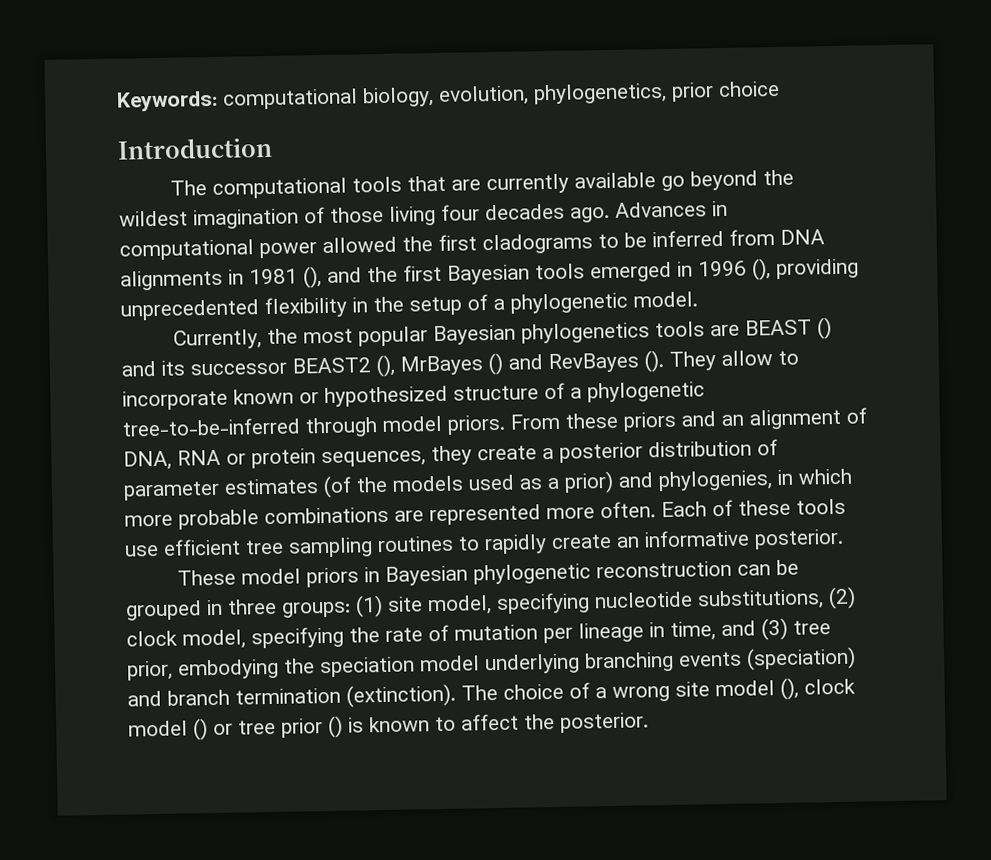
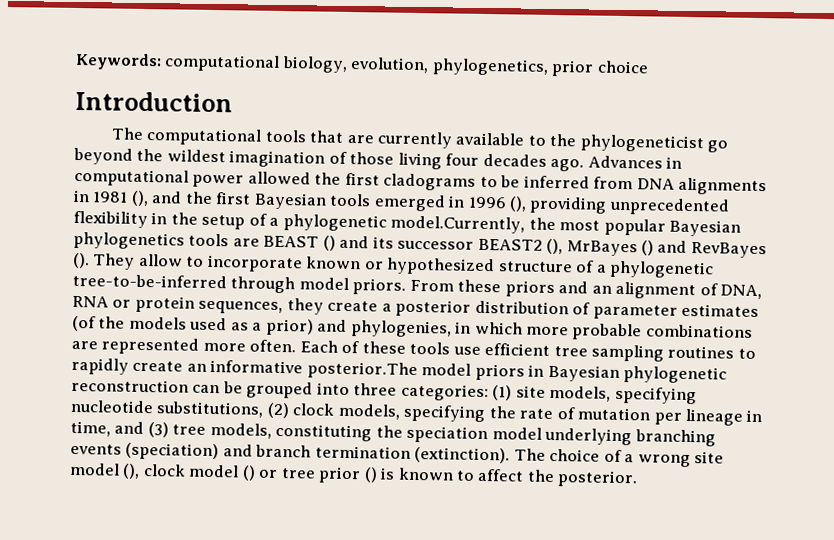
- The computational tools that are currently available go beyond the wildest imagination of those living four decades ago.
+ The computational tools that are currently available to the phylogeneticist go beyond the wildest imagination of those living four decades ago.
- Advances in computational power allowed the first cladograms to be inferred from DNA alignments in 1981 (), and the first Bayesian tools emerged in 1996 (), providing unprecedented flexibility in the setup of a phylogenetic model.
- Currently, the most popular Bayesian phylogenetics tools are BEAST () and its successor BEAST2 (), MrBayes () and RevBayes ().
+ Advances in computational power allowed the first cladograms to be inferred from DNA alignments in 1981 (), and the first Bayesian tools emerged in 1996 (), providing unprecedented flexibility in the setup of a phylogenetic model.Currently, the most popular Bayesian phylogenetics tools are BEAST () and its successor BEAST2 (), MrBayes () and RevBayes ().
- Each of these tools use efficient tree sampling routines to rapidly create an informative posterior.
- These model priors in Bayesian phylogenetic reconstruction can be grouped in three groups: (1) site model, specifying nucleotide substitutions, (2) clock model, specifying the rate of mutation per lineage in time, and (3) tree prior, embodying the speciation model underlying branching events (speciation) and branch termination (extinction).
+ Each of these tools use efficient tree sampling routines to rapidly create an informative posterior.The model priors in Bayesian phylogenetic reconstruction can be grouped into three categories: (1) site models, specifying nucleotide substitutions, (2) clock models, specifying the rate of mutation per lineage in time, and (3) tree models, constituting the speciation model underlying branching events (speciation) and branch termination (extinction).

